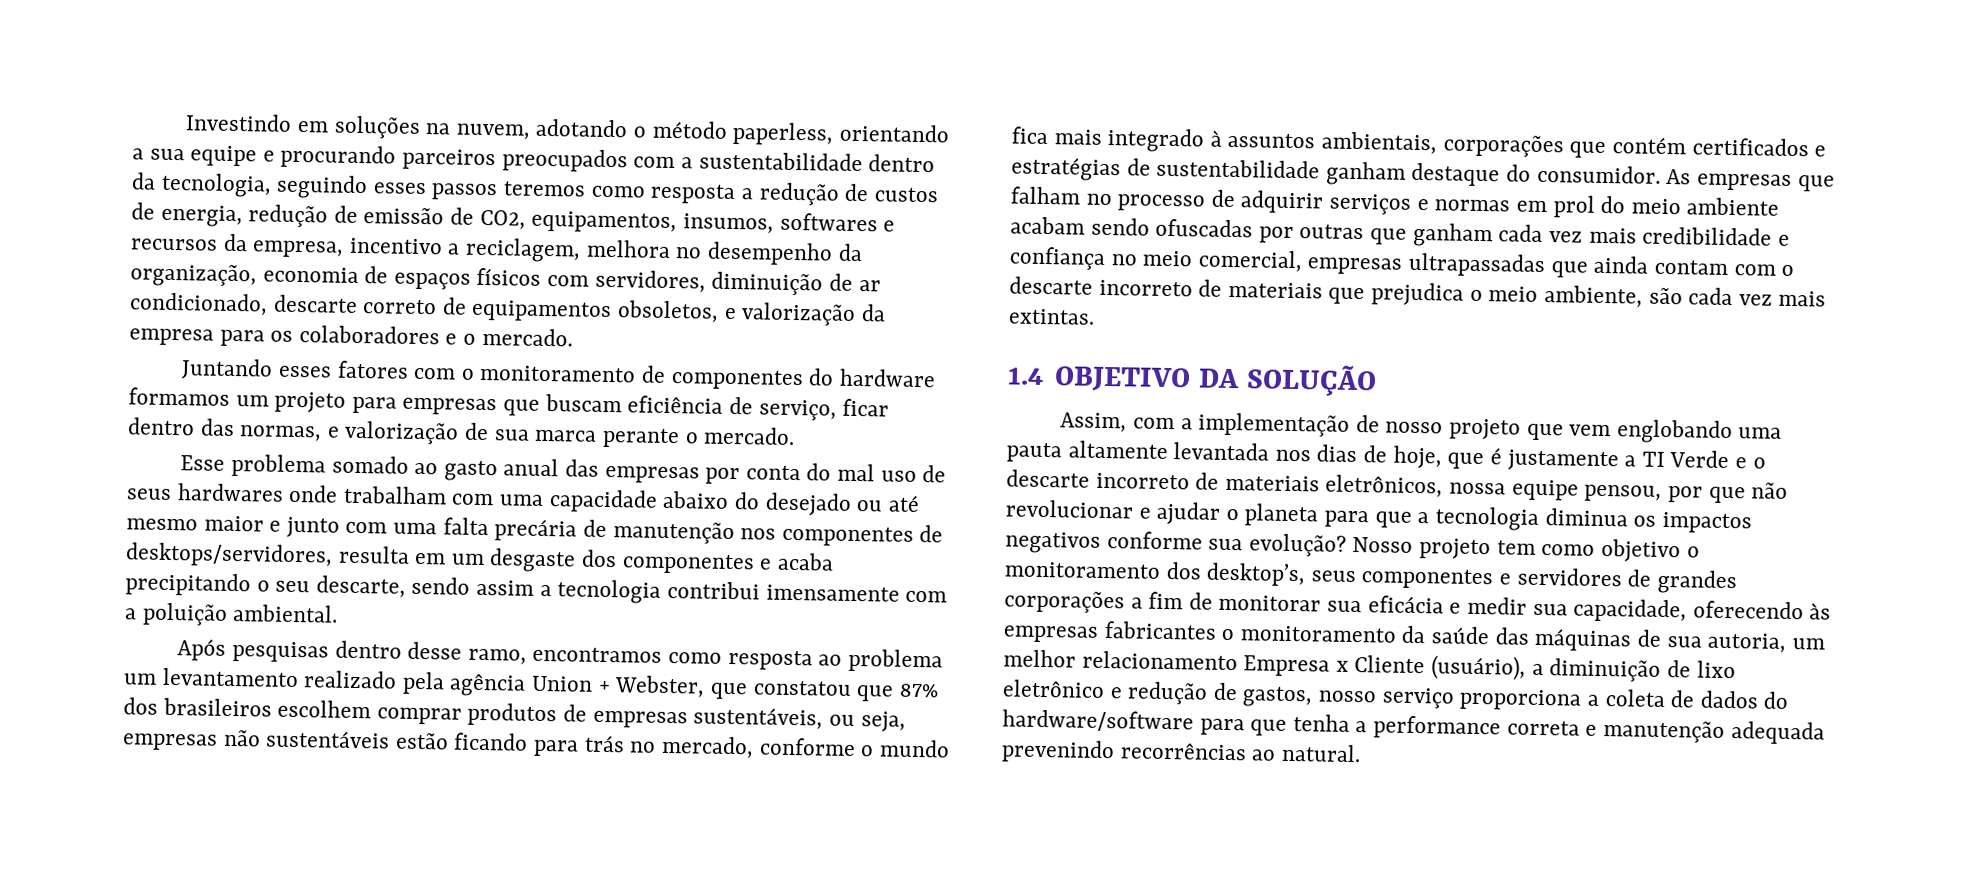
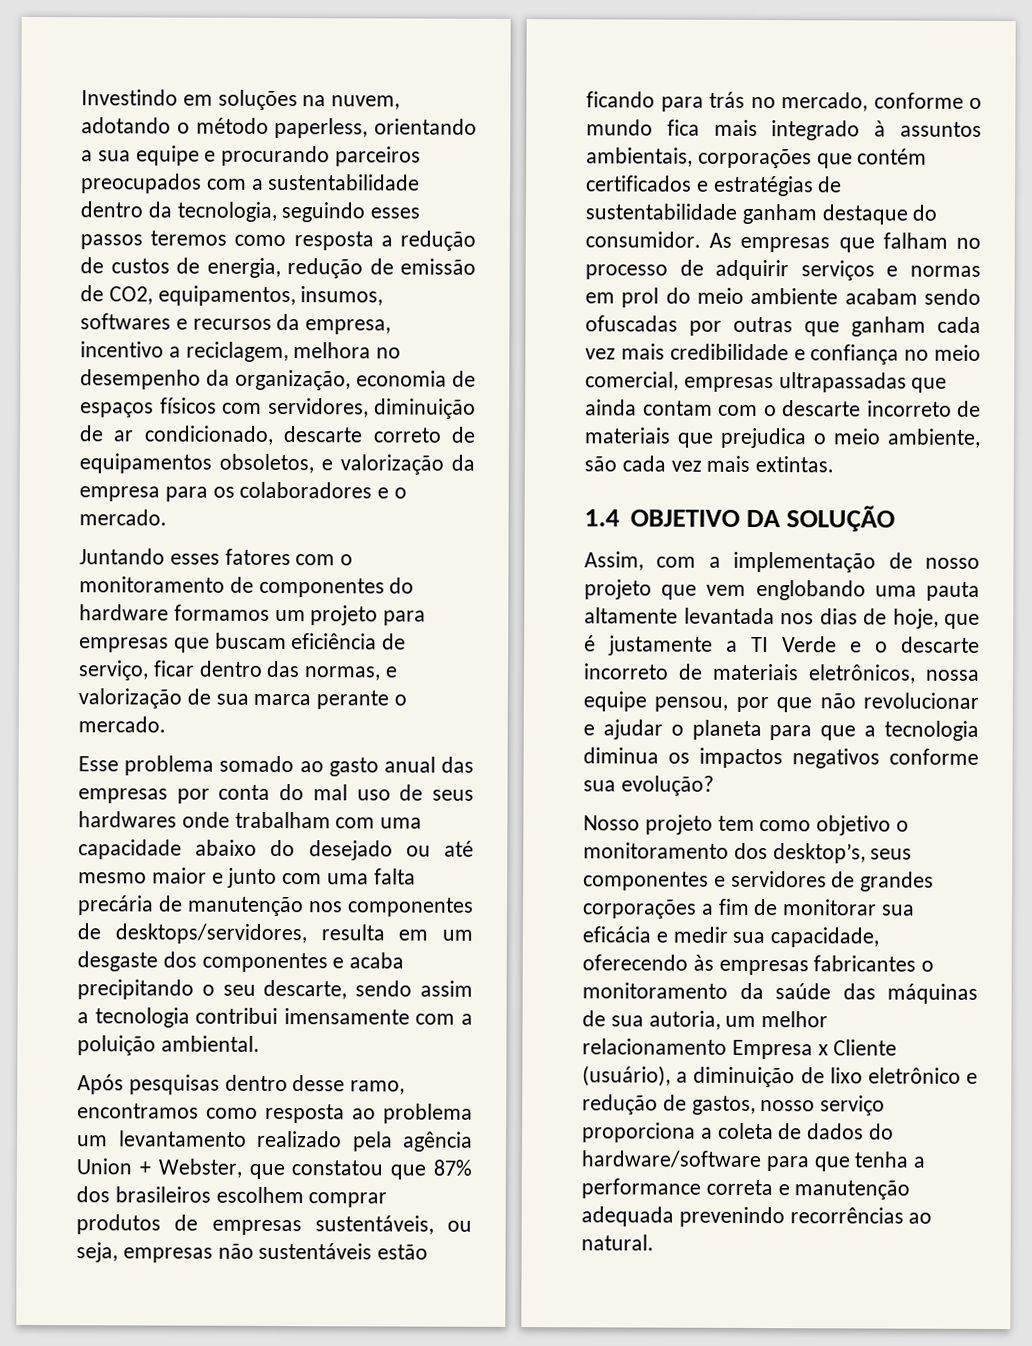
- Assim, com a implementação de nosso projeto que vem englobando uma pauta altamente levantada nos dias de hoje, que é justamente a TI Verde e o descarte incorreto de materiais eletrônicos, nossa equipe pensou, por que não revolucionar e ajudar o planeta para que a tecnologia diminua os impactos negativos conforme sua evolução? Nosso projeto tem como objetivo o monitoramento dos desktop’s, seus componentes e servidores de grandes corporações a fim de monitorar sua eficácia e medir sua capacidade, oferecendo às empresas fabricantes o monitoramento da saúde das máquinas de sua autoria, um melhor relacionamento Empresa x Cliente (usuário), a diminuição de lixo eletrônico e redução de gastos, nosso serviço proporciona a coleta de dados do hardware/software para que tenha a performance correta e manutenção adequada prevenindo recorrências ao natural.
+ Assim, com a implementação de nosso projeto que vem englobando uma pauta altamente levantada nos dias de hoje, que é justamente a TI Verde e o descarte incorreto de materiais eletrônicos, nossa equipe pensou, por que não revolucionar e ajudar o planeta para que a tecnologia diminua os impactos negativos conforme sua evolução?
+ Nosso projeto tem como objetivo o monitoramento dos desktop’s, seus componentes e servidores de grandes corporações a fim de monitorar sua eficácia e medir sua capacidade, oferecendo às empresas fabricantes o monitoramento da saúde das máquinas de sua autoria, um melhor relacionamento Empresa x Cliente (usuário), a diminuição de lixo eletrônico e redução de gastos, nosso serviço proporciona a coleta de dados do hardware/software para que tenha a performance correta e manutenção adequada prevenindo recorrências ao natural.

